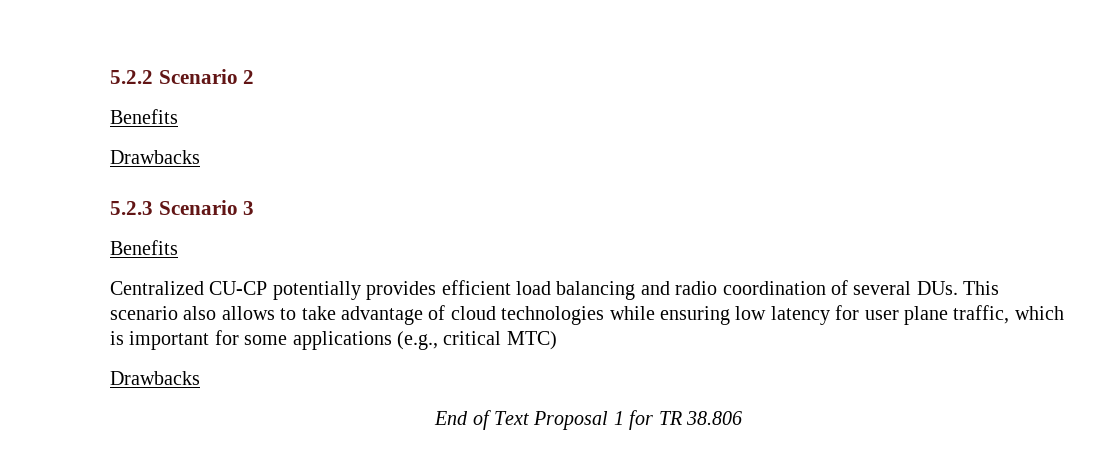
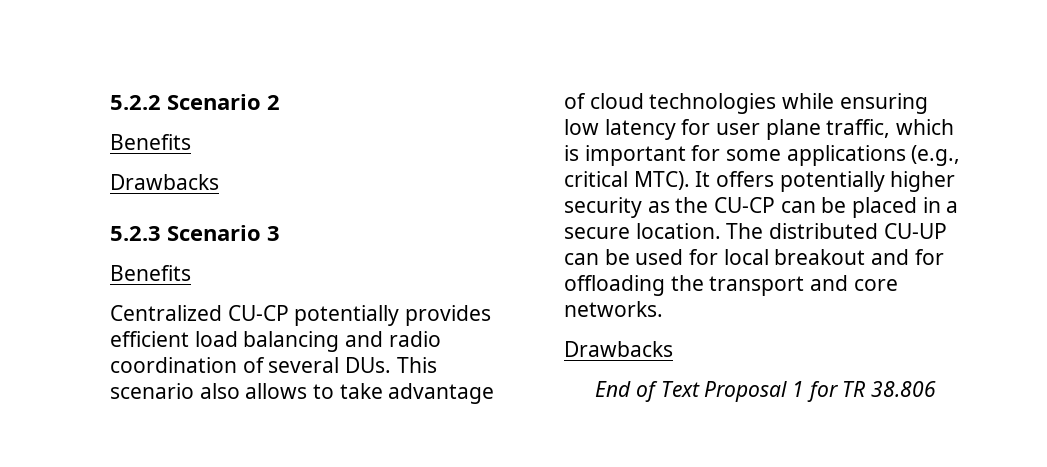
- Centralized CU-CP potentially provides efficient load balancing and radio coordination of several DUs. This scenario also allows to take advantage of cloud technologies while ensuring low latency for user plane traffic, which is important for some applications (e.g., critical MTC)
+ Centralized CU-CP potentially provides efficient load balancing and radio coordination of several DUs. This scenario also allows to take advantage of cloud technologies while ensuring low latency for user plane traffic, which is important for some applications (e.g., critical MTC). It offers potentially higher security as the CU-CP can be placed in a secure location. The distributed CU-UP can be used for local breakout and for offloading the transport and core networks.

